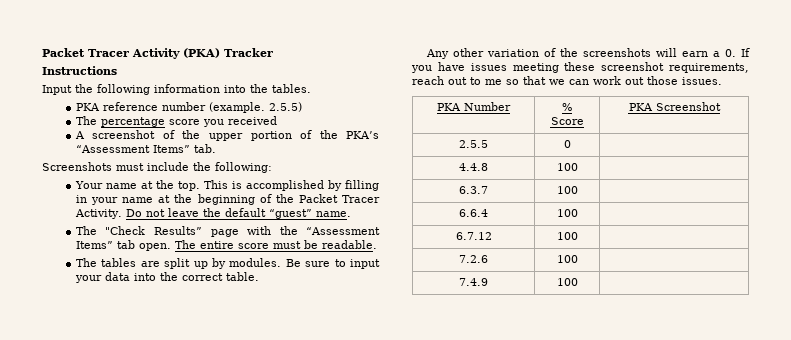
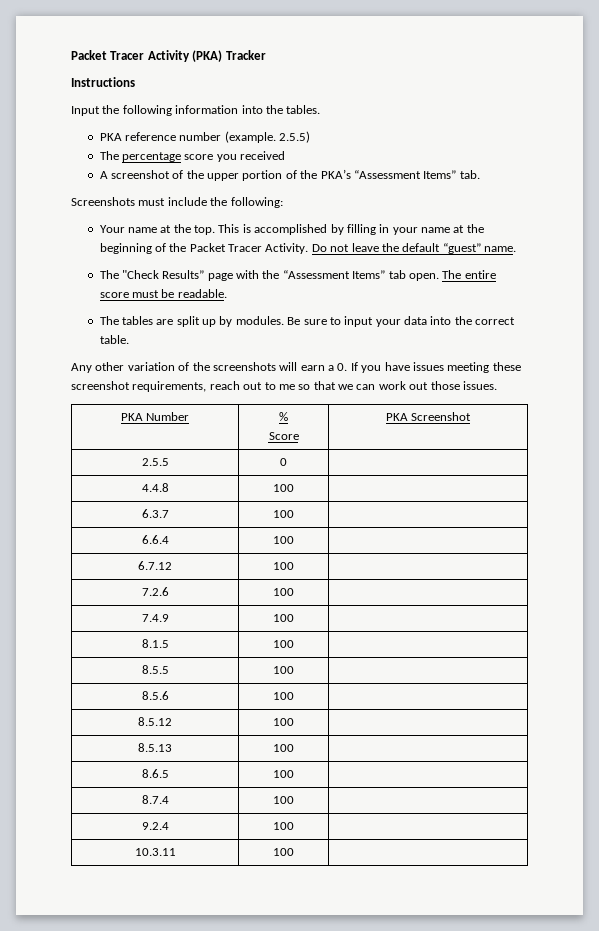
+ 8.1.5 | 100 |
+ 8.5.5 | 100 |
+ 8.5.6 | 100 |
+ 8.5.12 | 100 |
+ 8.5.13 | 100 |
+ 8.6.5 | 100 |
+ 8.7.4 | 100 |
+ 9.2.4 | 100 |
+ 10.3.11 | 100 |

